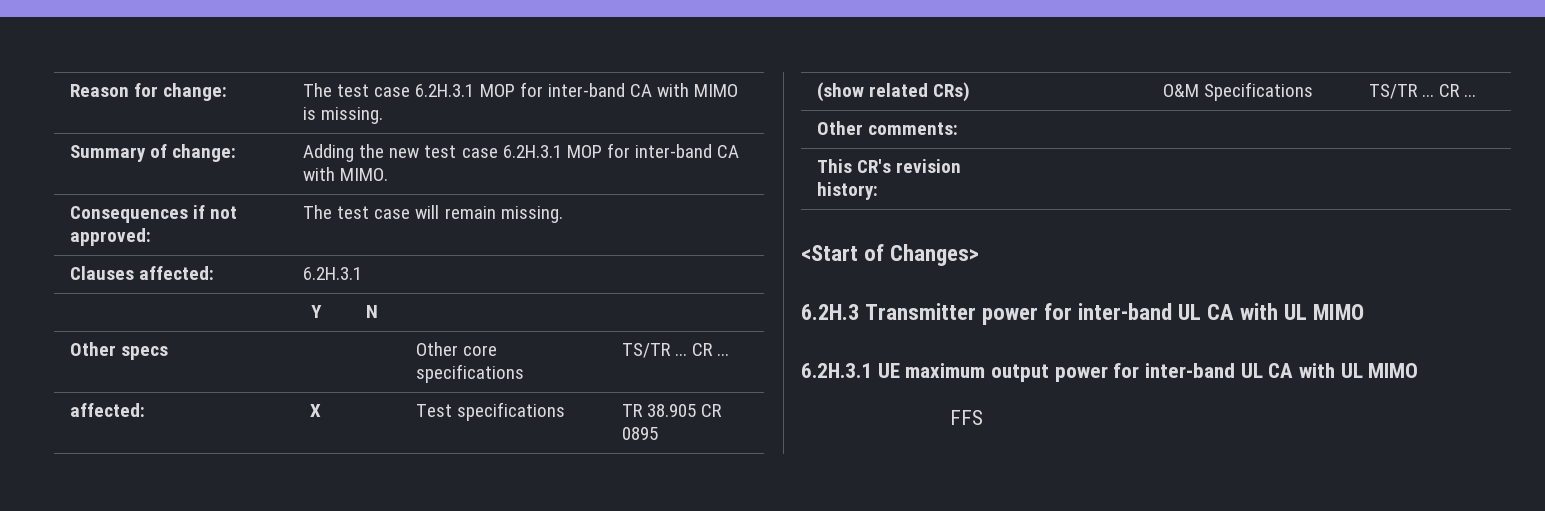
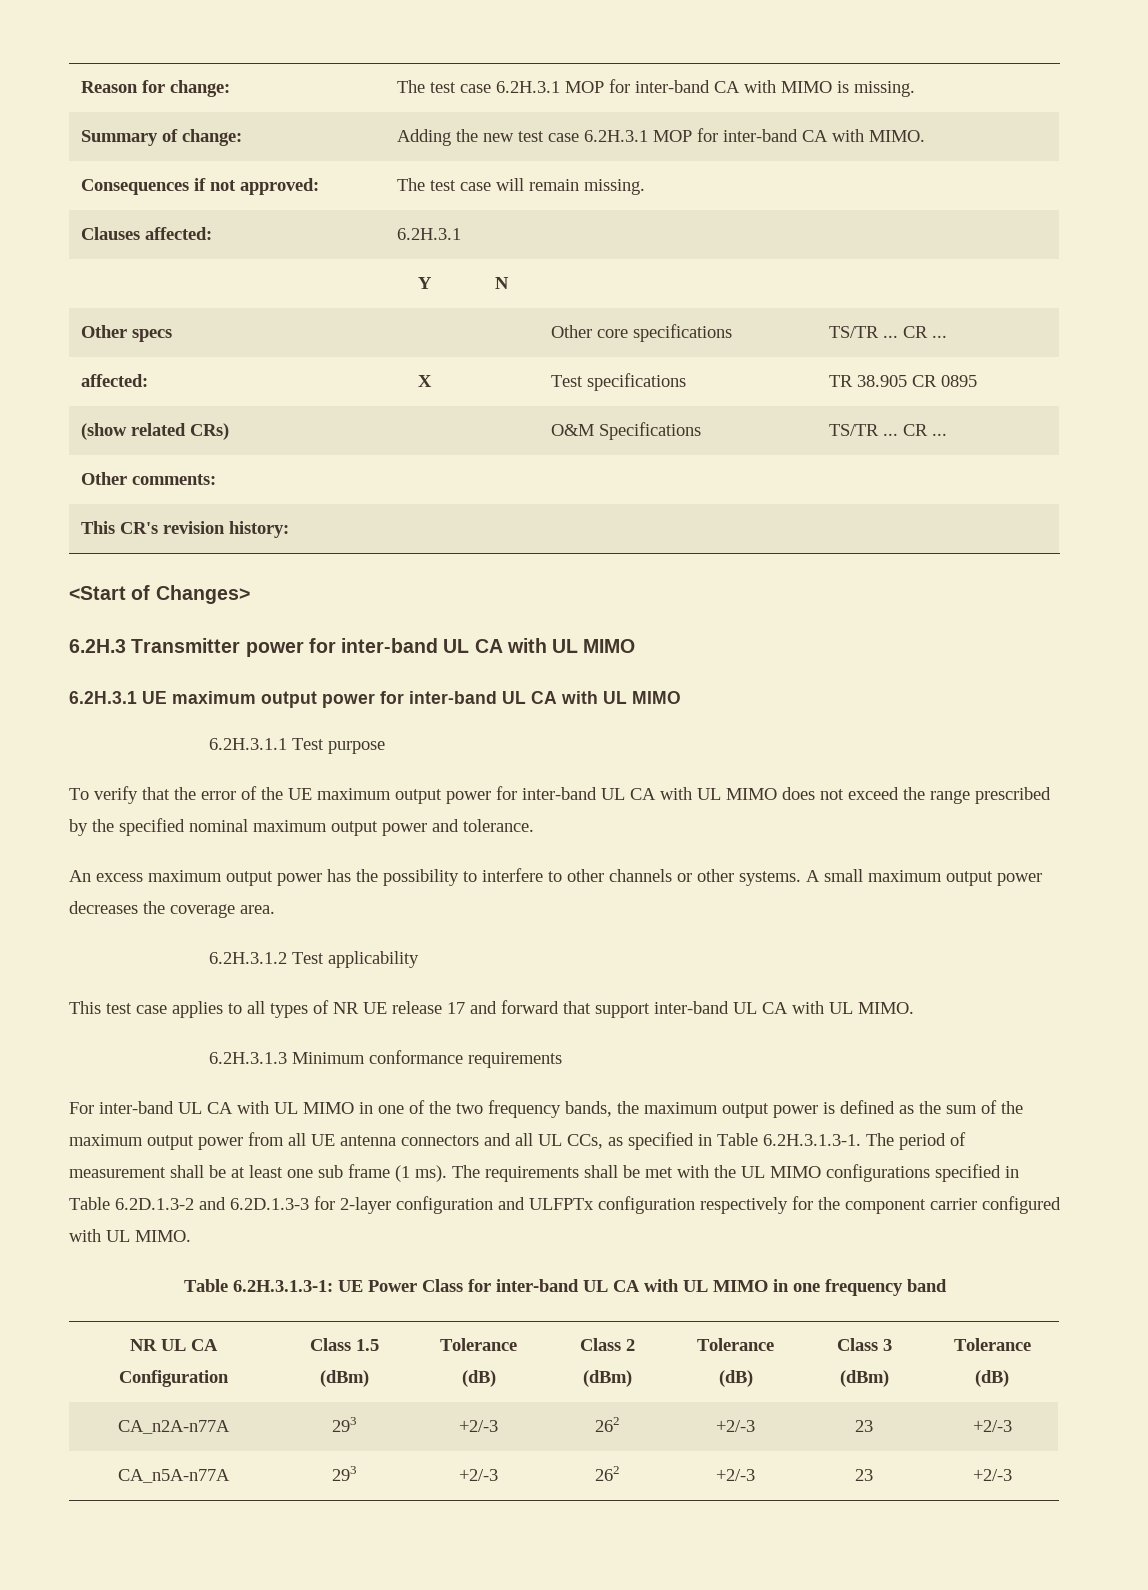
- FFS
+ 6.2H.3.1.1 Test purpose
+ To verify that the error of the UE maximum output power for inter-band UL CA with UL MIMO does not exceed the range prescribed by the specified nominal maximum output power and tolerance.
+ An excess maximum output power has the possibility to interfere to other channels or other systems. A small maximum output power decreases the coverage area.
+ 6.2H.3.1.2 Test applicability
+ This test case applies to all types of NR UE release 17 and forward that support inter-band UL CA with UL MIMO.
+ 6.2H.3.1.3 Minimum conformance requirements
+ For inter-band UL CA with UL MIMO in one of the two frequency bands, the maximum output power is defined as the sum of the maximum output power from all UE antenna connectors and all UL CCs, as specified in Table 6.2H.3.1.3-1. The period of measurement shall be at least one sub frame (1 ms). The requirements shall be met with the UL MIMO configurations specified in Table 6.2D.1.3-2 and 6.2D.1.3-3 for 2-layer configuration and ULFPTx configuration respectively for the component carrier configured with UL MIMO.
+ Table 6.2H.3.1.3-1: UE Power Class for inter-band UL CA with UL MIMO in one frequency band
+ NR UL CA Configuration | Class 1.5 (dBm) | Tolerance (dB) | Class 2 (dBm) | Tolerance (dB) | Class 3 (dBm) | Tolerance (dB)
+ CA_n2A-n77A | 293 | +2/-3 | 262 | +2/-3 | 23 | +2/-3
+ CA_n5A-n77A | 293 | +2/-3 | 262 | +2/-3 | 23 | +2/-3

